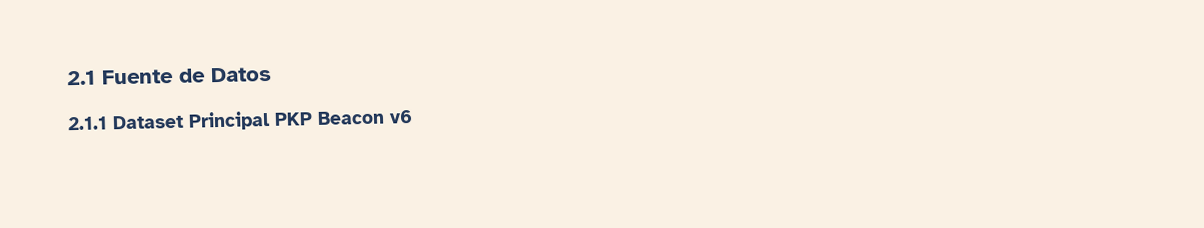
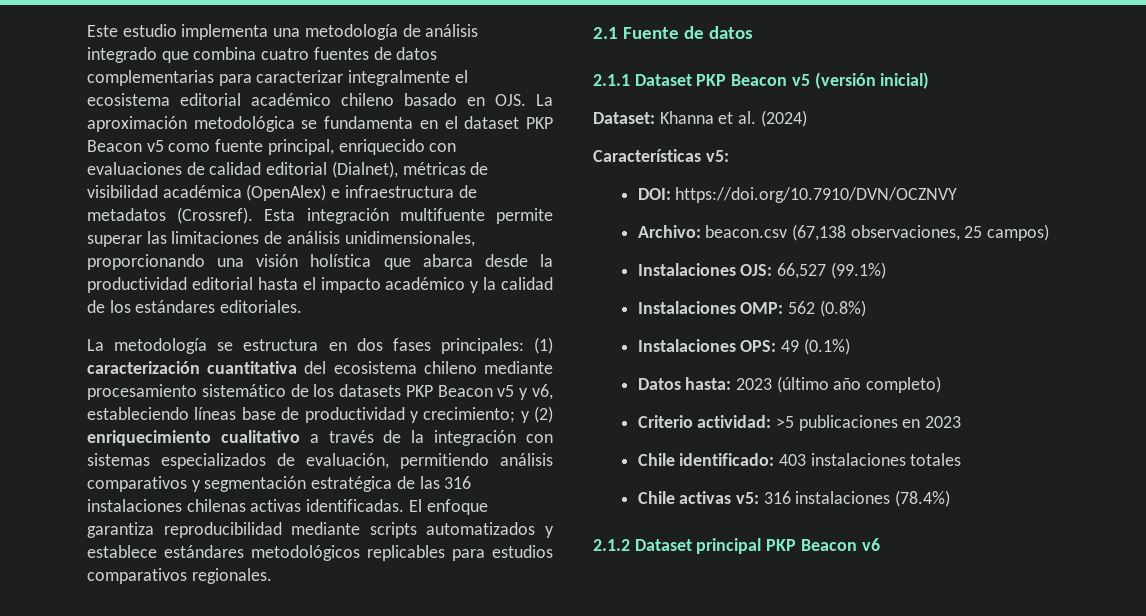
+ Este estudio implementa una metodología de análisis integrado que combina cuatro fuentes de datos complementarias para caracterizar integralmente el ecosistema editorial académico chileno basado en OJS. La aproximación metodológica se fundamenta en el dataset PKP Beacon v5 como fuente principal, enriquecido con evaluaciones de calidad editorial (Dialnet), métricas de visibilidad académica (OpenAlex) e infraestructura de metadatos (Crossref). Esta integración multifuente permite superar las limitaciones de análisis unidimensionales, proporcionando una visión holística que abarca desde la productividad editorial hasta el impacto académico y la calidad de los estándares editoriales.
+ La metodología se estructura en dos fases principales: (1) caracterización cuantitativa del ecosistema chileno mediante procesamiento sistemático de los datasets PKP Beacon v5 y v6, estableciendo líneas base de productividad y crecimiento; y (2) enriquecimiento cualitativo a través de la integración con sistemas especializados de evaluación, permitiendo análisis comparativos y segmentación estratégica de las 316 instalaciones chilenas activas identificadas. El enfoque garantiza reproducibilidad mediante scripts automatizados y establece estándares metodológicos replicables para estudios comparativos regionales.
- 2.1 Fuente de Datos
+ 2.1 Fuente de datos
- 2.1.1 Dataset Principal PKP Beacon v6
+ 2.1.1 Dataset PKP Beacon v5 (versión inicial)
+ Dataset: Khanna et al. (2024)
+ Características v5:
+ DOI: https://doi.org/10.7910/DVN/OCZNVY
+ Archivo: beacon.csv (67,138 observaciones, 25 campos)
+ Instalaciones OJS: 66,527 (99.1%)
+ Instalaciones OMP: 562 (0.8%)
+ Instalaciones OPS: 49 (0.1%)
+ Datos hasta: 2023 (último año completo)
+ Criterio actividad: >5 publicaciones en 2023
+ Chile identificado: 403 instalaciones totales
+ Chile activas v5: 316 instalaciones (78.4%)
+ 2.1.2 Dataset principal PKP Beacon v6

